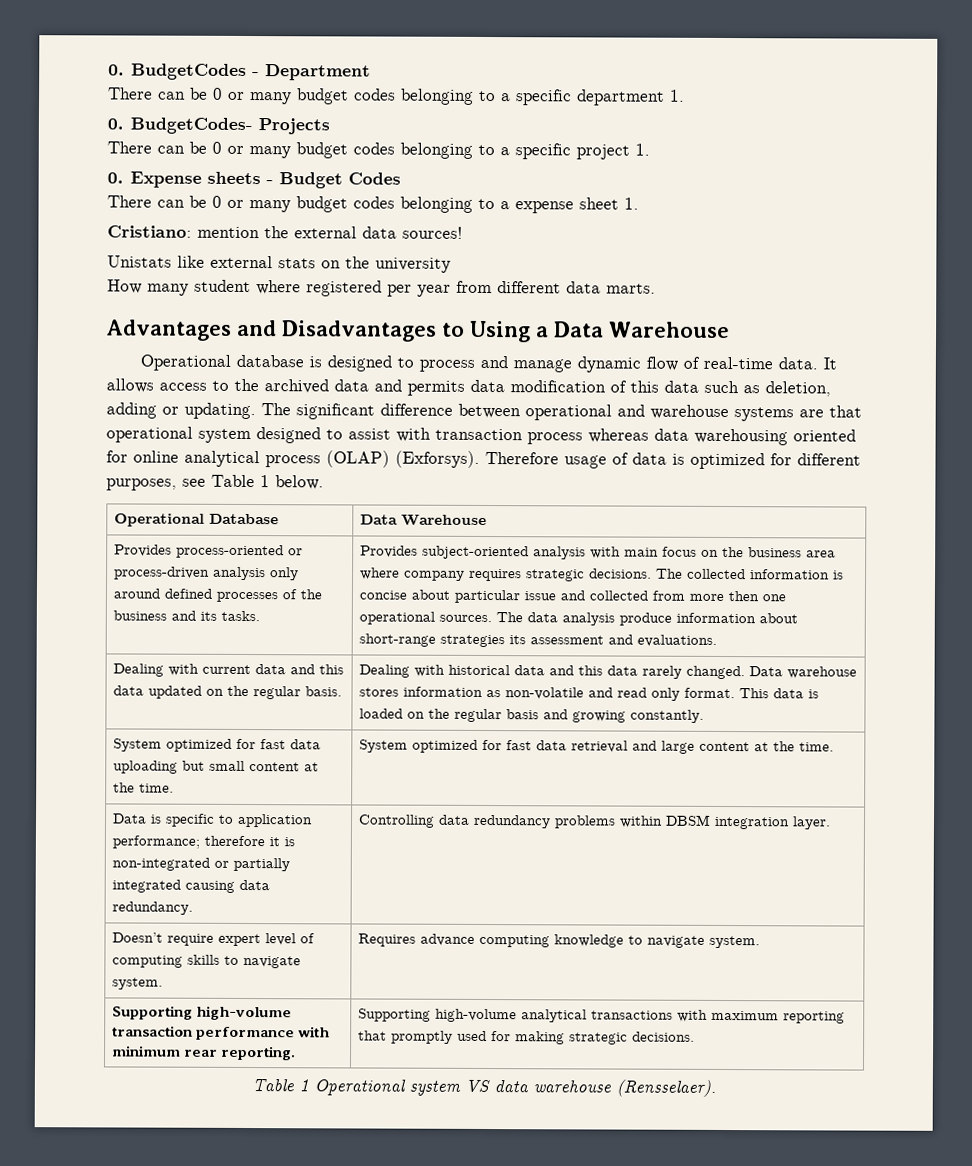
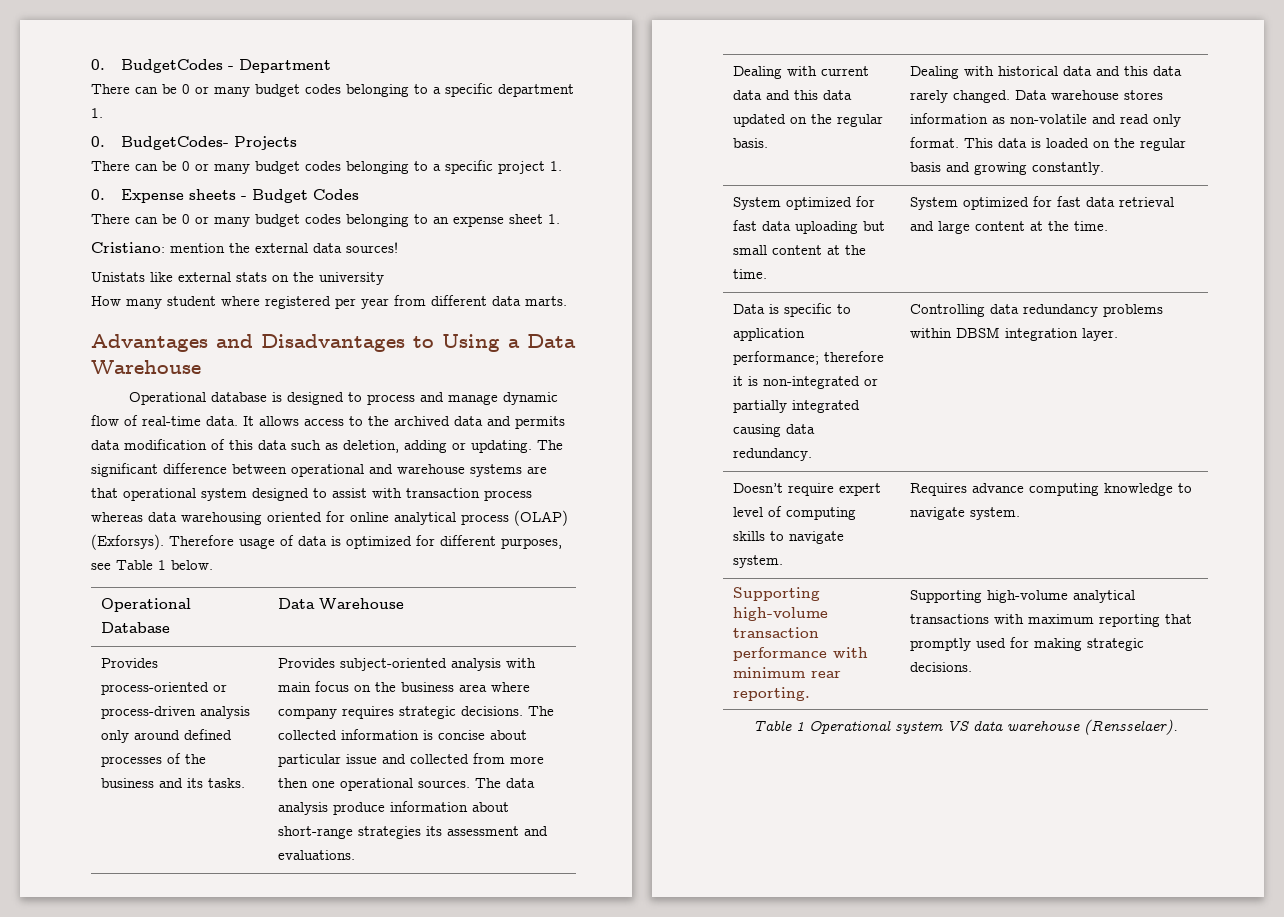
- There can be 0 or many budget codes belonging to a expense sheet 1.
+ There can be 0 or many budget codes belonging to an expense sheet 1.

